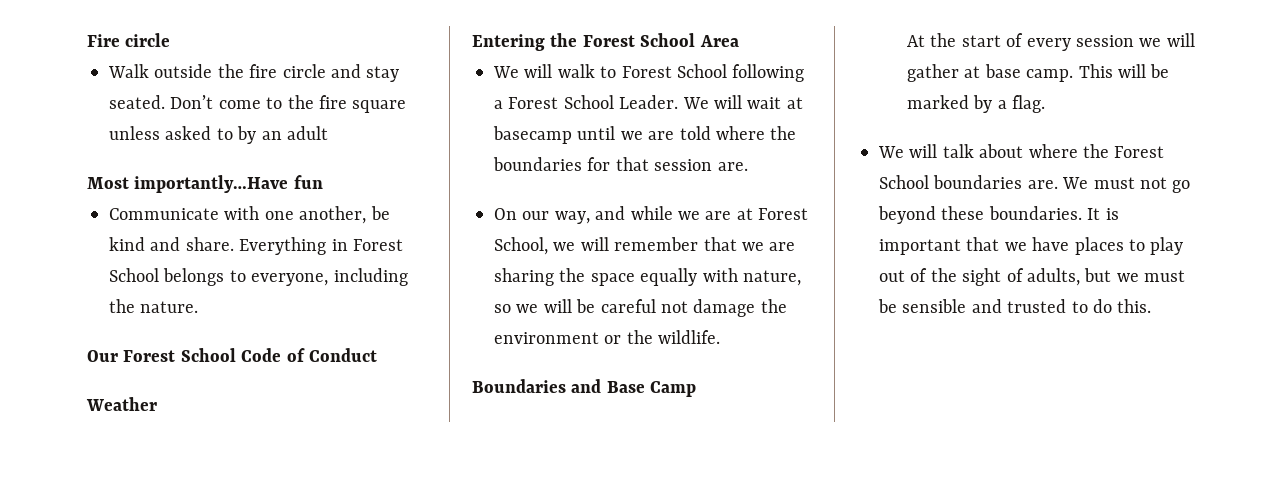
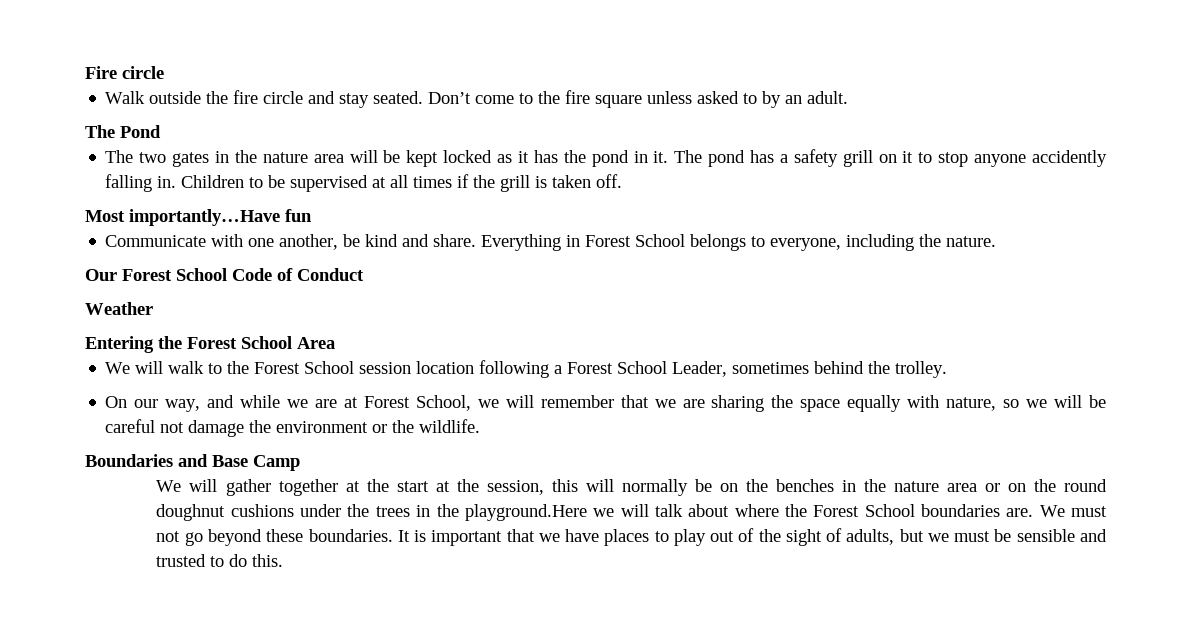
- Don’t come to the fire square unless asked to by an adult
+ Don’t come to the fire square unless asked to by an adult.
+ The Pond
+ The two gates in the nature area will be kept locked as it has the pond in it. The pond has a safety grill on it to stop anyone accidently falling in. Children to be supervised at all times if the grill is taken off.
- We will walk to Forest School following a Forest School Leader. We will wait at basecamp until we are told where the boundaries for that session are.
+ We will walk to the Forest School session location following a Forest School Leader, sometimes behind the trolley.
- At the start of every session we will gather at base camp. This will be marked by a flag.
- We will talk about where the Forest School boundaries are.
+ We will gather together at the start at the session, this will normally be on the benches in the nature area or on the round doughnut cushions under the trees in the playground.Here we will talk about where the Forest School boundaries are.

